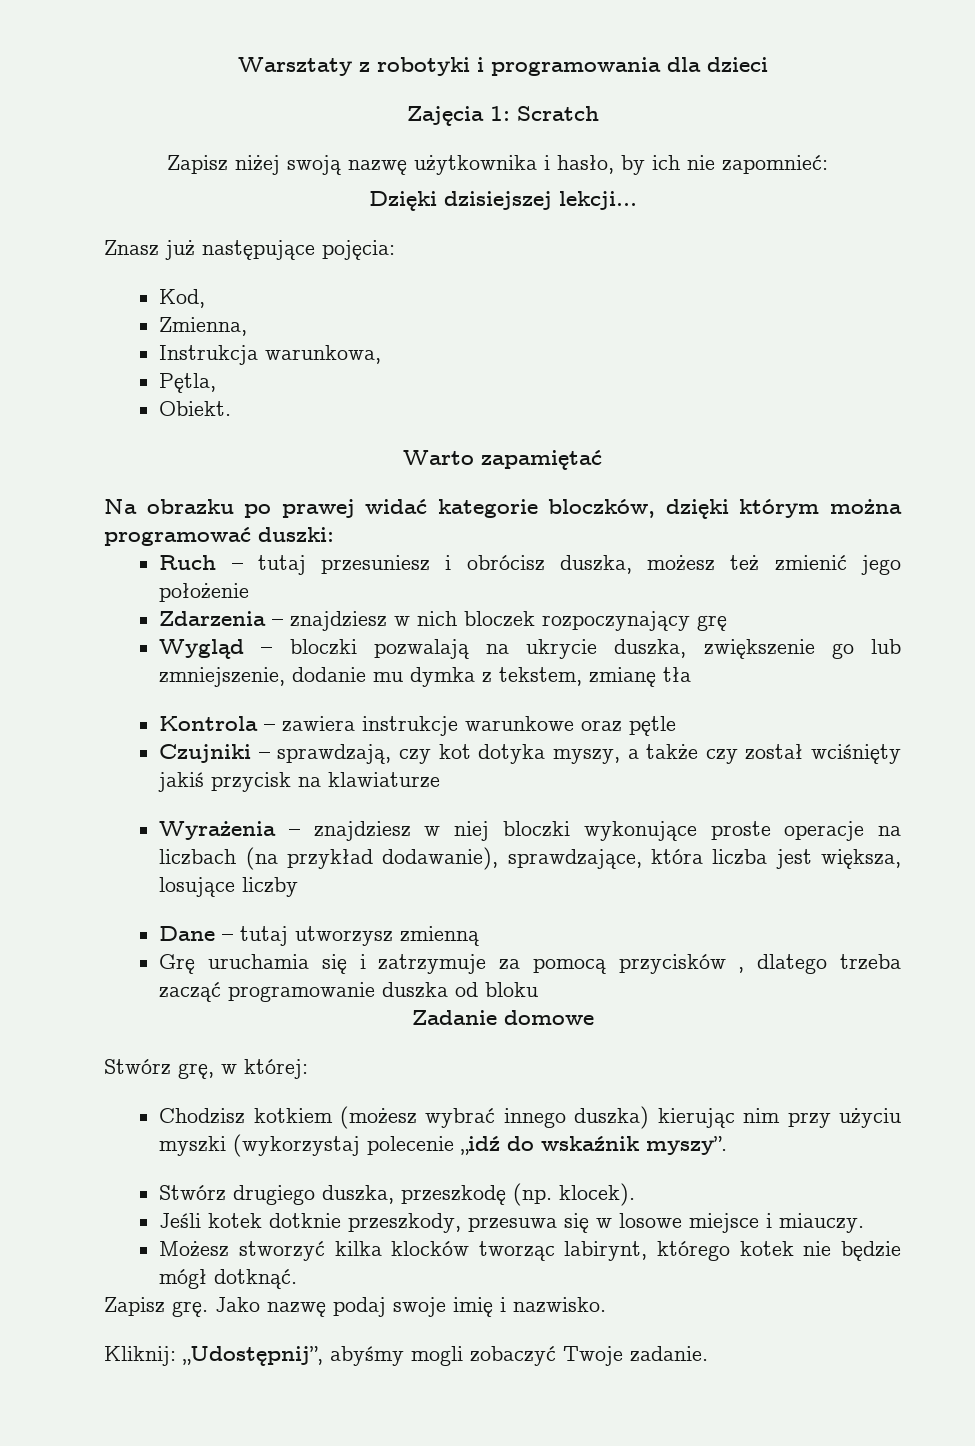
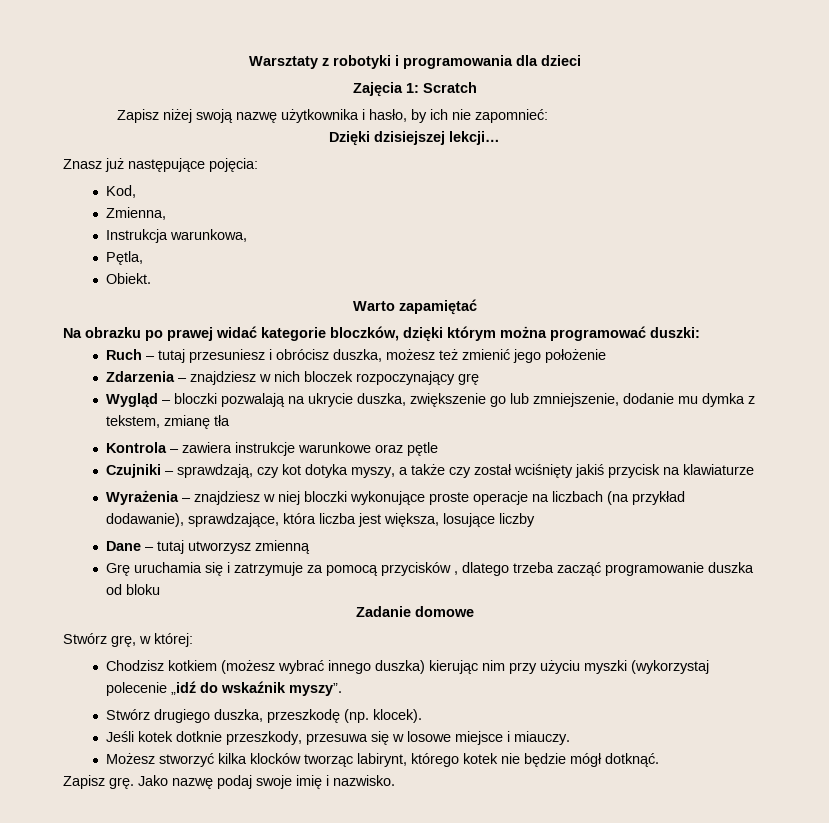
- Kliknij: „Udostępnij”, abyśmy mogli zobaczyć Twoje zadanie.

